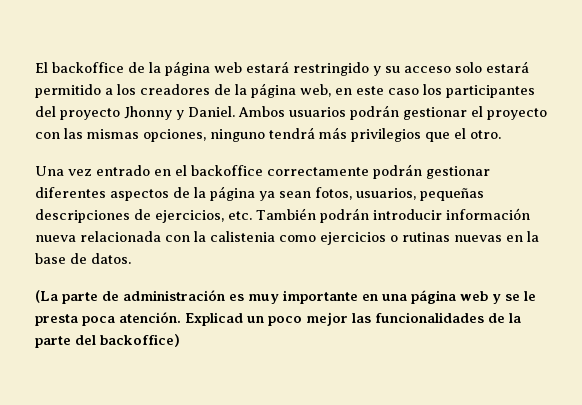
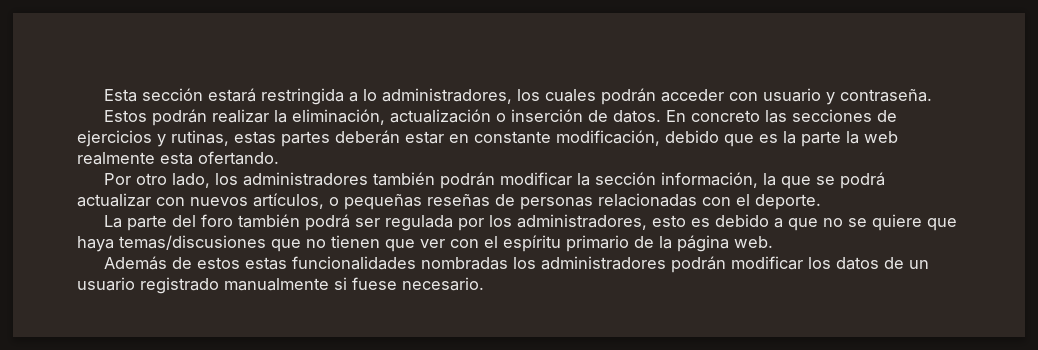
- El backoffice de la página web estará restringido y su acceso solo estará permitido a los creadores de la página web, en este caso los participantes del proyecto Jhonny y Daniel. Ambos usuarios podrán gestionar el proyecto con las mismas opciones, ninguno tendrá más privilegios que el otro.
- Una vez entrado en el backoffice correctamente podrán gestionar diferentes aspectos de la página ya sean fotos, usuarios, pequeñas descripciones de ejercicios, etc. También podrán introducir información nueva relacionada con la calistenia como ejercicios o rutinas nuevas en la base de datos.
- (La parte de administración es muy importante en una página web y se le presta poca atención. Explicad un poco mejor las funcionalidades de la parte del backoffice)
+ Esta sección estará restringida a lo administradores, los cuales podrán acceder con usuario y contraseña.
+ Estos podrán realizar la eliminación, actualización o inserción de datos. En concreto las secciones de ejercicios y rutinas, estas partes deberán estar en constante modificación, debido que es la parte la web realmente esta ofertando.
+ Por otro lado, los administradores también podrán modificar la sección información, la que se podrá actualizar con nuevos artículos, o pequeñas reseñas de personas relacionadas con el deporte.
+ La parte del foro también podrá ser regulada por los administradores, esto es debido a que no se quiere que haya temas/discusiones que no tienen que ver con el espíritu primario de la página web.
+ Además de estos estas funcionalidades nombradas los administradores podrán modificar los datos de un usuario registrado manualmente si fuese necesario.

